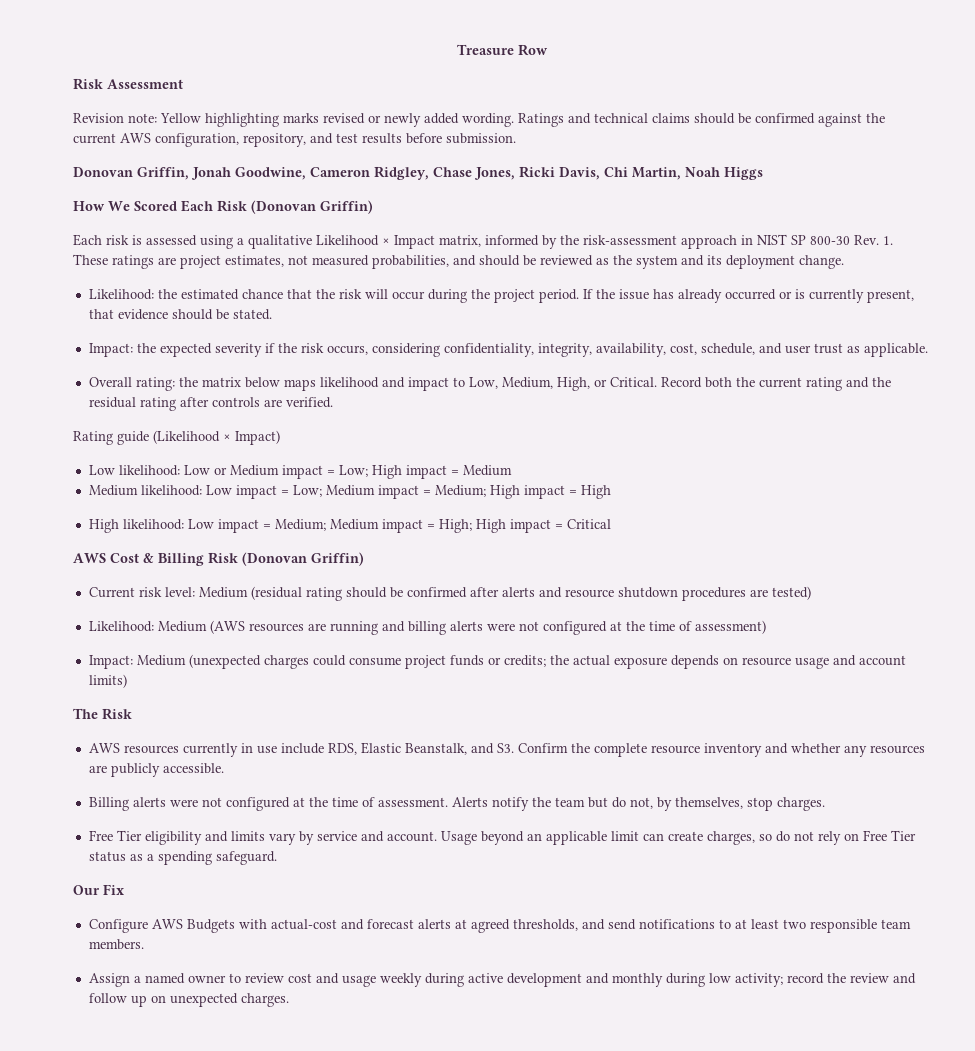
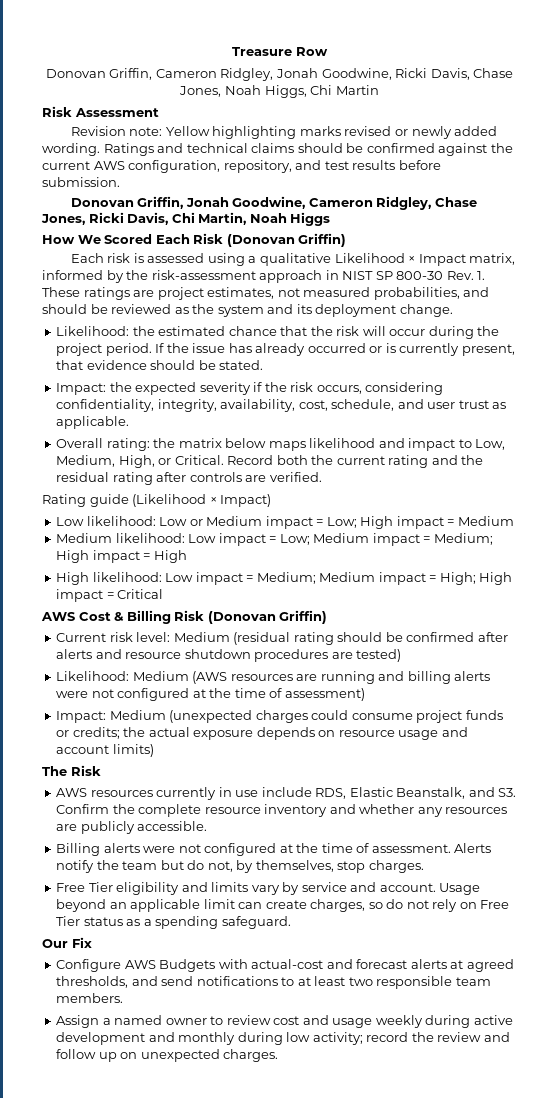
+ Donovan Griffin, Cameron Ridgley, Jonah Goodwine, Ricki Davis, Chase Jones, Noah Higgs, Chi Martin

